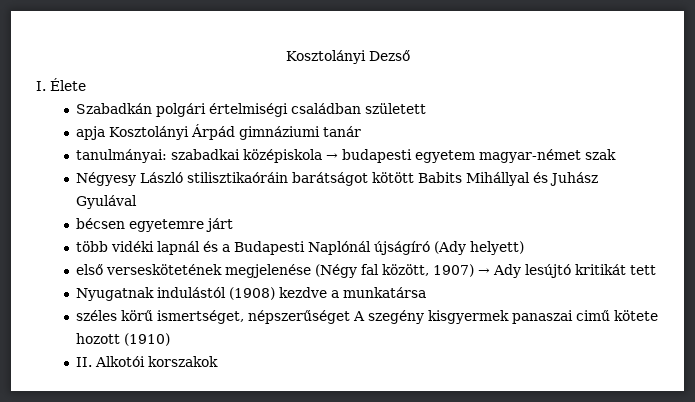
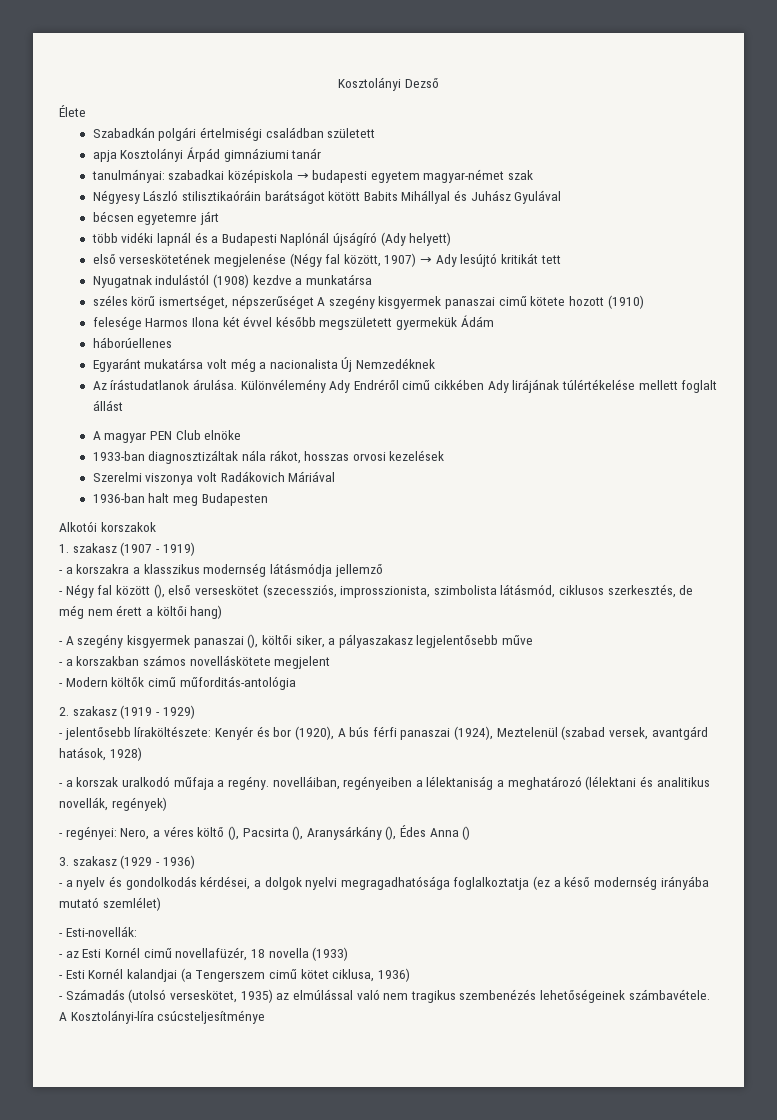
- I. Élete
+ Élete
- II. Alkotói korszakok
+ felesége Harmos Ilona két évvel később megszületett gyermekük Ádám
+ háborúellenes
+ Egyaránt mukatársa volt még a nacionalista Új Nemzedéknek
+ Az írástudatlanok árulása. Különvélemény Ady Endréről cimű cikkében Ady lirájának túlértékelése mellett foglalt állást
+ A magyar PEN Club elnöke
+ 1933-ban diagnosztizáltak nála rákot, hosszas orvosi kezelések
+ Szerelmi viszonya volt Radákovich Máriával
+ 1936-ban halt meg Budapesten
+ Alkotói korszakok
+ 1. szakasz (1907 - 1919)
+ - a korszakra a klasszikus modernség látásmódja jellemző
+ - Négy fal között (), első verseskötet (szecessziós, improsszionista, szimbolista látásmód, ciklusos szerkesztés, de még nem érett a költői hang)
+ - A szegény kisgyermek panaszai (), költői siker, a pályaszakasz legjelentősebb műve
+ - a korszakban számos novelláskötete megjelent
+ - Modern költők cimű műforditás-antológia
+ 2. szakasz (1919 - 1929)
+ - jelentősebb líraköltészete: Kenyér és bor (1920), A bús férfi panaszai (1924), Meztelenül (szabad versek, avantgárd hatások, 1928)
+ - a korszak uralkodó műfaja a regény. novelláiban, regényeiben a lélektaniság a meghatározó (lélektani és analitikus novellák, regények)
+ - regényei: Nero, a véres költő (), Pacsirta (), Aranysárkány (), Édes Anna ()
+ 3. szakasz (1929 - 1936)
+ - a nyelv és gondolkodás kérdései, a dolgok nyelvi megragadhatósága foglalkoztatja (ez a késő modernség irányába mutató szemlélet)
+ - Esti-novellák:
+ - az Esti Kornél cimű novellafüzér, 18 novella (1933)
+ - Esti Kornél kalandjai (a Tengerszem cimű kötet ciklusa, 1936)
+ - Számadás (utolsó verseskötet, 1935) az elmúlással való nem tragikus szembenézés lehetőségeinek számbavétele. A Kosztolányi-líra csúcsteljesítménye

